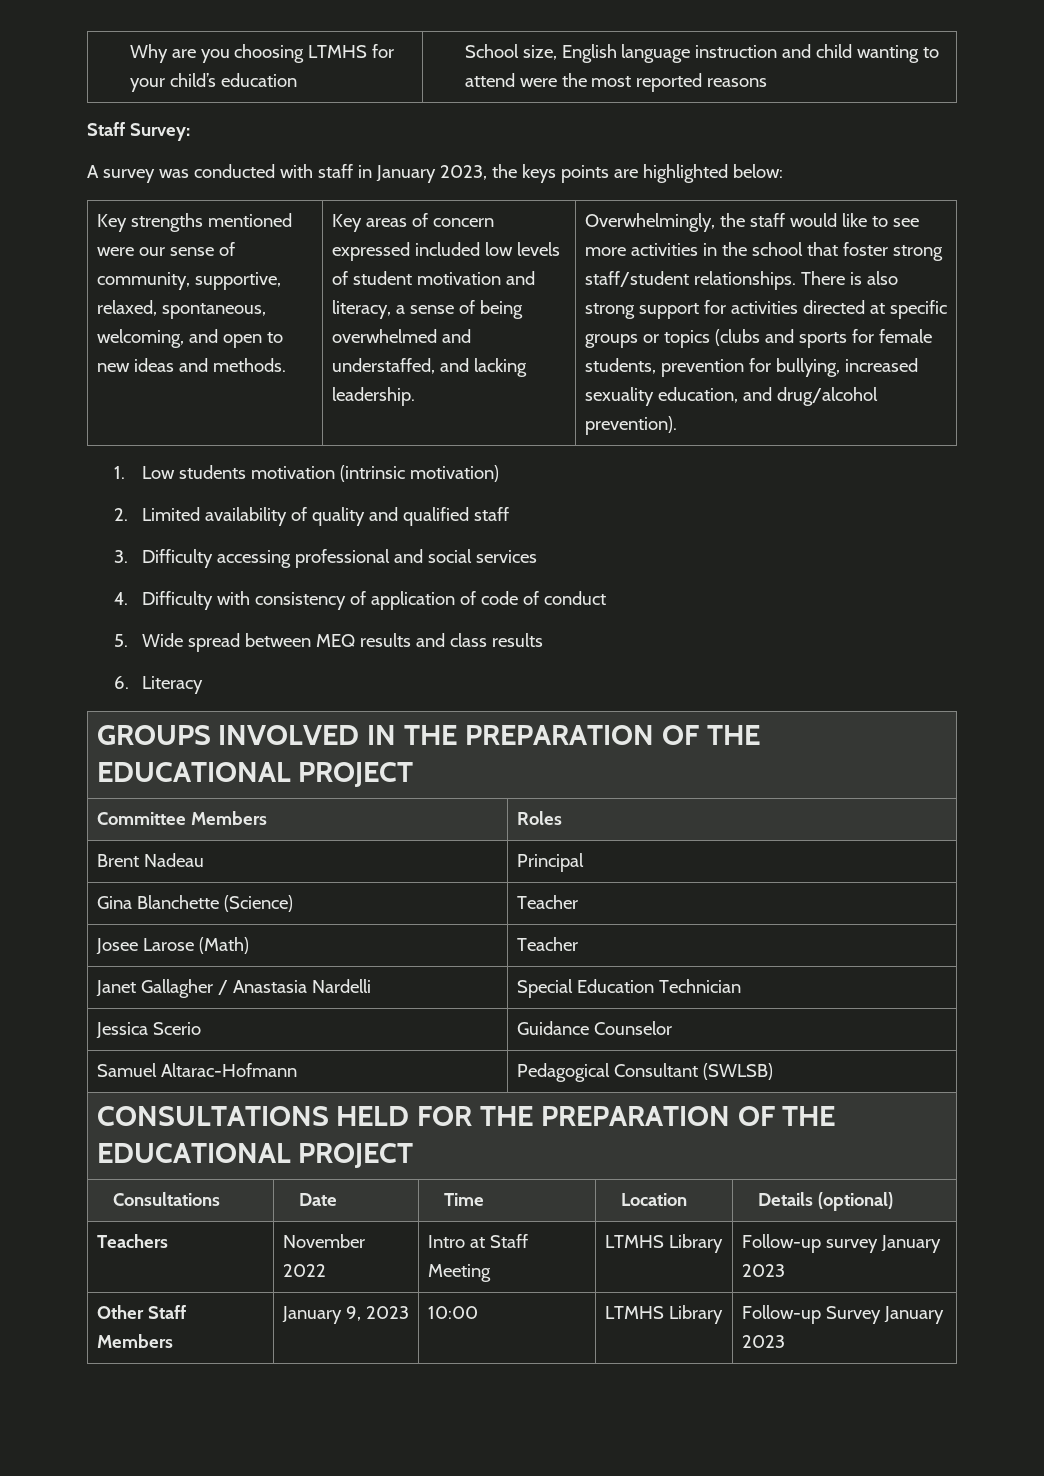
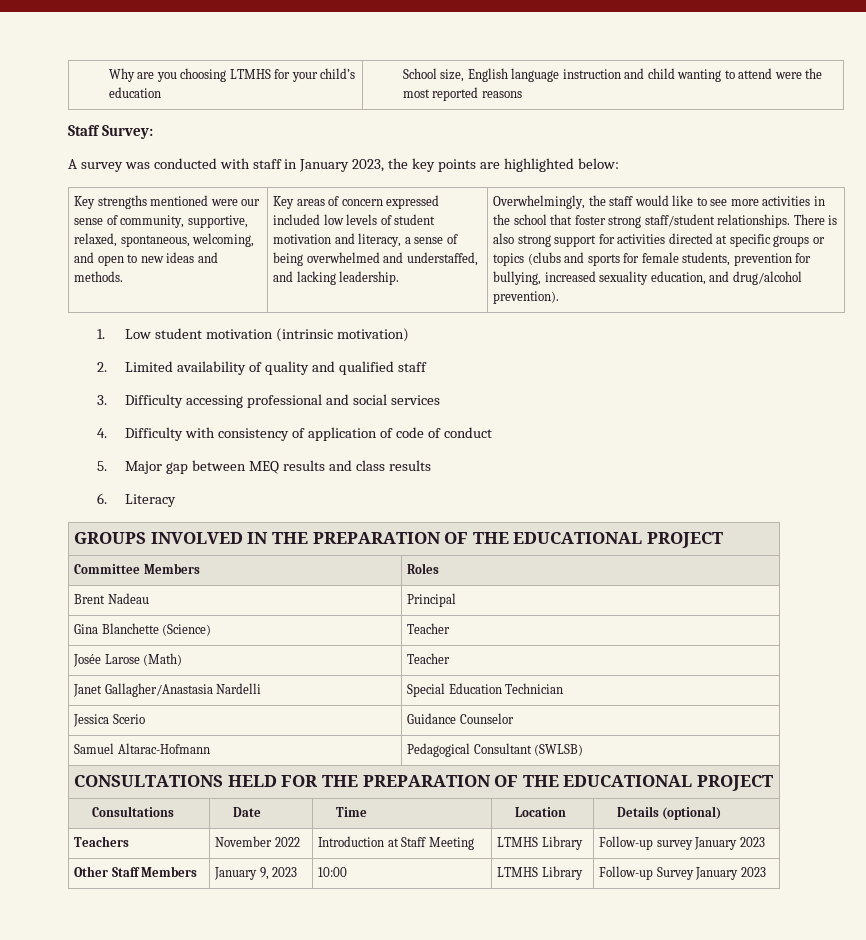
- A survey was conducted with staff in January 2023, the keys points are highlighted below:
+ A survey was conducted with staff in January 2023, the key points are highlighted below:
- 1. Low students motivation (intrinsic motivation)
+ 1. Low student motivation (intrinsic motivation)
- 5. Wide spread between MEQ results and class results
+ 5. Major gap between MEQ results and class results
- Josee Larose (Math) | Teacher
+ Josée Larose (Math) | Teacher
- Janet Gallagher / Anastasia Nardelli | Special Education Technician
+ Janet Gallagher/Anastasia Nardelli | Special Education Technician
- Teachers | November 2022 | Intro at Staff Meeting | LTMHS Library | Follow-up survey January 2023
+ Teachers | November 2022 | Introduction at Staff Meeting | LTMHS Library | Follow-up survey January 2023

